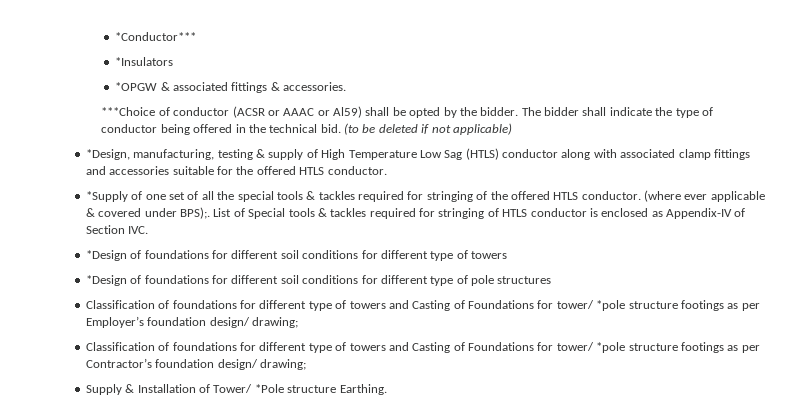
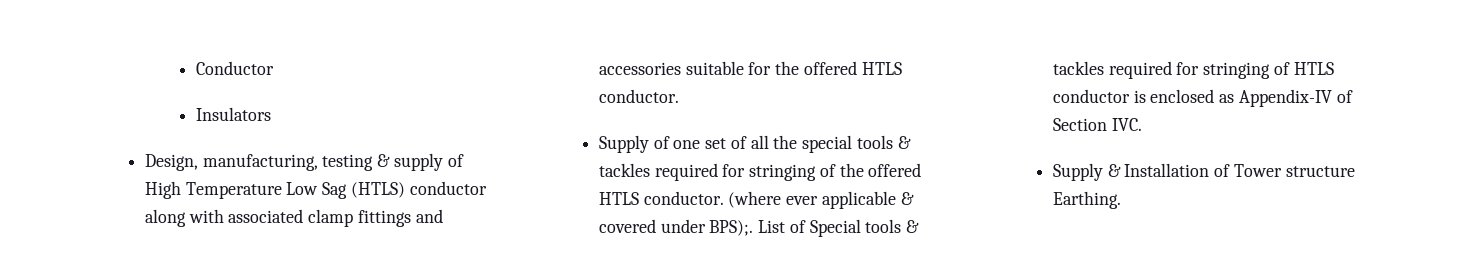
- *Conductor***
- *Insulators
- *OPGW & associated fittings & accessories.
- ***Choice of conductor (ACSR or AAAC or Al59) shall be opted by the bidder. The bidder shall indicate the type of conductor being offered in the technical bid. (to be deleted if not applicable)
- *Design, manufacturing, testing & supply of High Temperature Low Sag (HTLS) conductor along with associated clamp fittings and accessories suitable for the offered HTLS conductor.
+ Conductor
+ Insulators
+ Design, manufacturing, testing & supply of High Temperature Low Sag (HTLS) conductor along with associated clamp fittings and accessories suitable for the offered HTLS conductor.
- *Supply of one set of all the special tools & tackles required for stringing of the offered HTLS conductor.
+ Supply of one set of all the special tools & tackles required for stringing of the offered HTLS conductor.
- *Design of foundations for different soil conditions for different type of towers
- *Design of foundations for different soil conditions for different type of pole structures
- Classification of foundations for different type of towers and Casting of Foundations for tower/ *pole structure footings as per Employer’s foundation design/ drawing;
- Classification of foundations for different type of towers and Casting of Foundations for tower/ *pole structure footings as per Contractor’s foundation design/ drawing;
- Supply & Installation of Tower/ *Pole structure Earthing.
+ Supply & Installation of Tower structure Earthing.

